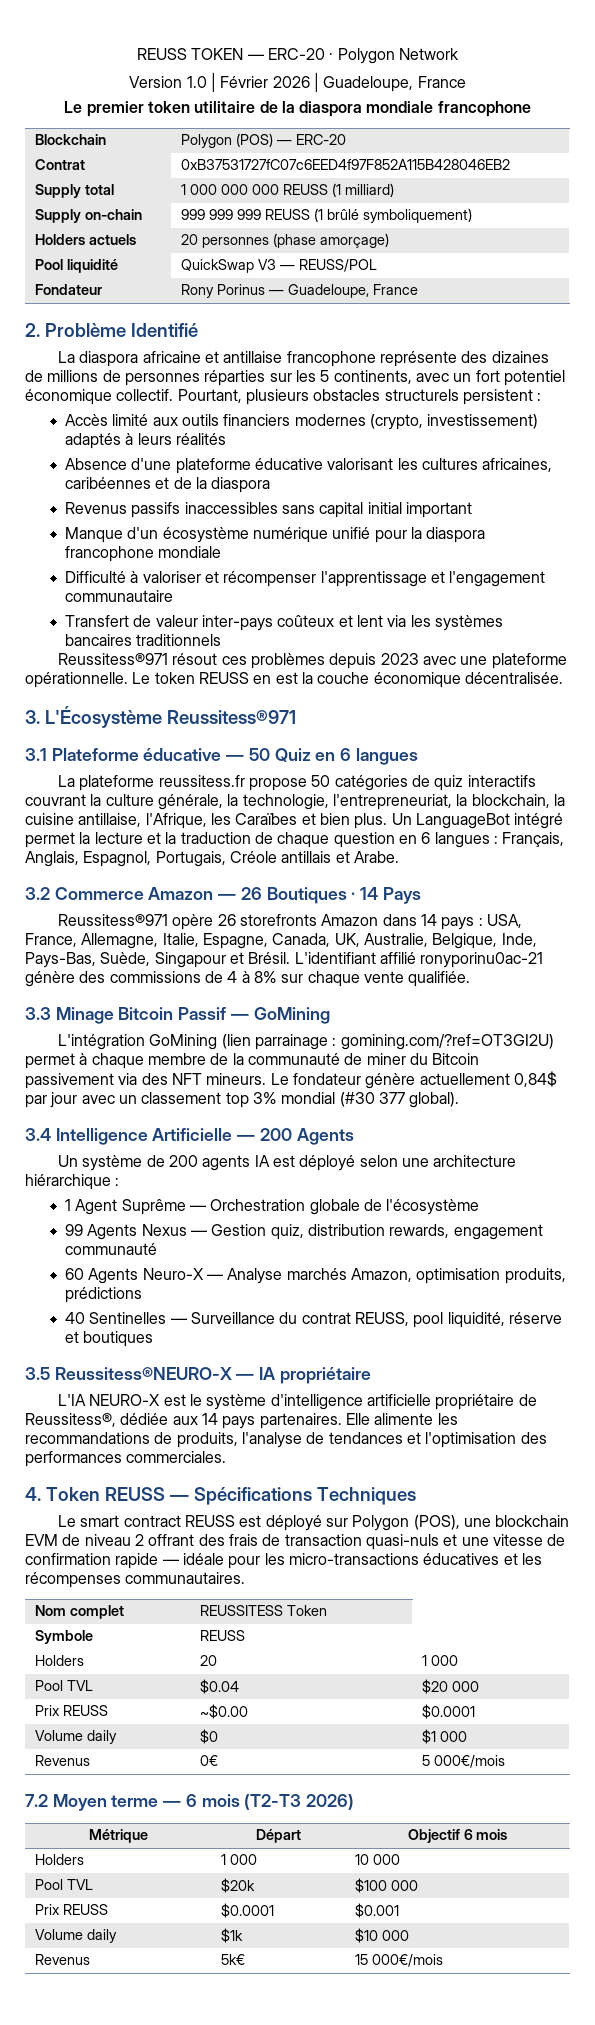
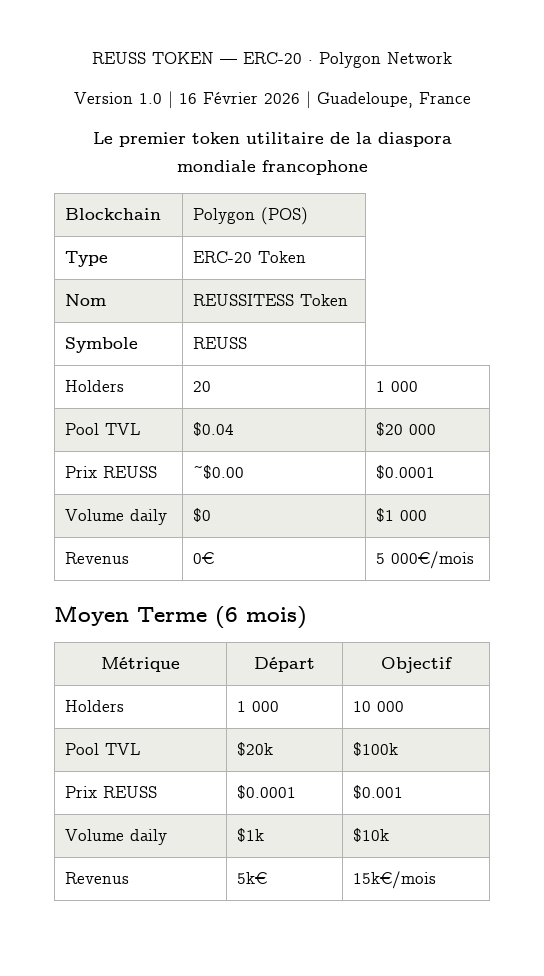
- Version 1.0 | Février 2026 | Guadeloupe, France
+ Version 1.0 | 16 Février 2026 | Guadeloupe, France
- Blockchain | Polygon (POS) — ERC-20
- Contrat | 0xB37531727fC07c6EED4f97F852A115B428046EB2
- Supply total | 1 000 000 000 REUSS (1 milliard)
- Supply on-chain | 999 999 999 REUSS (1 brûlé symboliquement)
- Holders actuels | 20 personnes (phase amorçage)
- Pool liquidité | QuickSwap V3 — REUSS/POL
- Fondateur | Rony Porinus — Guadeloupe, France
- 2. Problème Identifié
- La diaspora africaine et antillaise francophone représente des dizaines de millions de personnes réparties sur les 5 continents, avec un fort potentiel économique collectif. Pourtant, plusieurs obstacles structurels persistent :
- Accès limité aux outils financiers modernes (crypto, investissement) adaptés à leurs réalités
- Absence d'une plateforme éducative valorisant les cultures africaines, caribéennes et de la diaspora
- Revenus passifs inaccessibles sans capital initial important
- Manque d'un écosystème numérique unifié pour la diaspora francophone mondiale
- Difficulté à valoriser et récompenser l'apprentissage et l'engagement communautaire
- Transfert de valeur inter-pays coûteux et lent via les systèmes bancaires traditionnels
- Reussitess®971 résout ces problèmes depuis 2023 avec une plateforme opérationnelle. Le token REUSS en est la couche économique décentralisée.
- 3. L'Écosystème Reussitess®971
- 3.1 Plateforme éducative — 50 Quiz en 6 langues
- La plateforme reussitess.fr propose 50 catégories de quiz interactifs couvrant la culture générale, la technologie, l'entrepreneuriat, la blockchain, la cuisine antillaise, l'Afrique, les Caraïbes et bien plus. Un LanguageBot intégré permet la lecture et la traduction de chaque question en 6 langues : Français, Anglais, Espagnol, Portugais, Créole antillais et Arabe.
- 3.2 Commerce Amazon — 26 Boutiques · 14 Pays
- Reussitess®971 opère 26 storefronts Amazon dans 14 pays : USA, France, Allemagne, Italie, Espagne, Canada, UK, Australie, Belgique, Inde, Pays-Bas, Suède, Singapour et Brésil. L'identifiant affilié ronyporinu0ac-21 génère des commissions de 4 à 8% sur chaque vente qualifiée.
- 3.3 Minage Bitcoin Passif — GoMining
- L'intégration GoMining (lien parrainage : gomining.com/?ref=OT3GI2U) permet à chaque membre de la communauté de miner du Bitcoin passivement via des NFT mineurs. Le fondateur génère actuellement 0,84$ par jour avec un classement top 3% mondial (#30 377 global).
- 3.4 Intelligence Artificielle — 200 Agents
- Un système de 200 agents IA est déployé selon une architecture hiérarchique :
- 1 Agent Suprême — Orchestration globale de l'écosystème
- 99 Agents Nexus — Gestion quiz, distribution rewards, engagement communauté
- 60 Agents Neuro-X — Analyse marchés Amazon, optimisation produits, prédictions
- 40 Sentinelles — Surveillance du contrat REUSS, pool liquidité, réserve et boutiques
- 3.5 Reussitess®NEURO-X — IA propriétaire
- L'IA NEURO-X est le système d'intelligence artificielle propriétaire de Reussitess®, dédiée aux 14 pays partenaires. Elle alimente les recommandations de produits, l'analyse de tendances et l'optimisation des performances commerciales.
- 4. Token REUSS — Spécifications Techniques
- Le smart contract REUSS est déployé sur Polygon (POS), une blockchain EVM de niveau 2 offrant des frais de transaction quasi-nuls et une vitesse de confirmation rapide — idéale pour les micro-transactions éducatives et les récompenses communautaires.
+ Blockchain | Polygon (POS)
+ Type | ERC-20 Token
- Nom complet | REUSSITESS Token
+ Nom | REUSSITESS Token
- 7.2 Moyen terme — 6 mois (T2-T3 2026)
+ Moyen Terme (6 mois)
- Métrique | Départ | Objectif 6 mois
+ Métrique | Départ | Objectif
- Pool TVL | $20k | $100 000
+ Pool TVL | $20k | $100k
- Volume daily | $1k | $10 000
+ Volume daily | $1k | $10k
- Revenus | 5k€ | 15 000€/mois
+ Revenus | 5k€ | 15k€/mois

